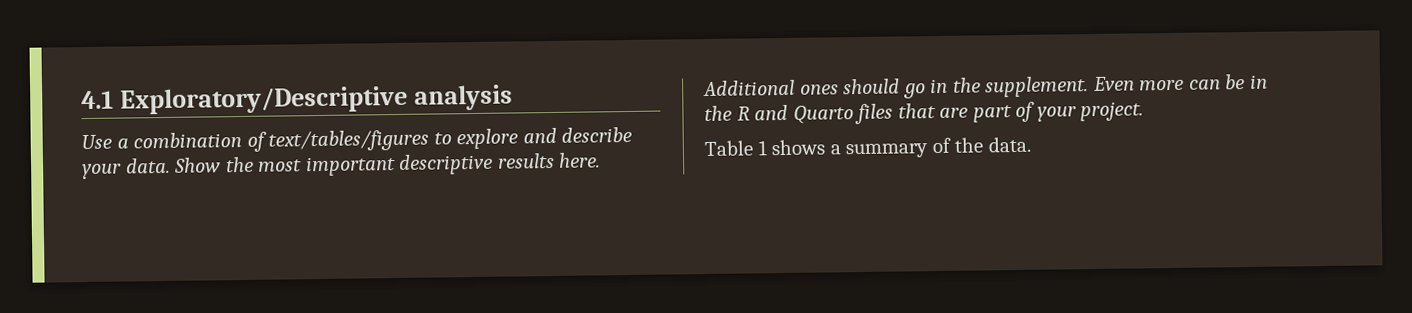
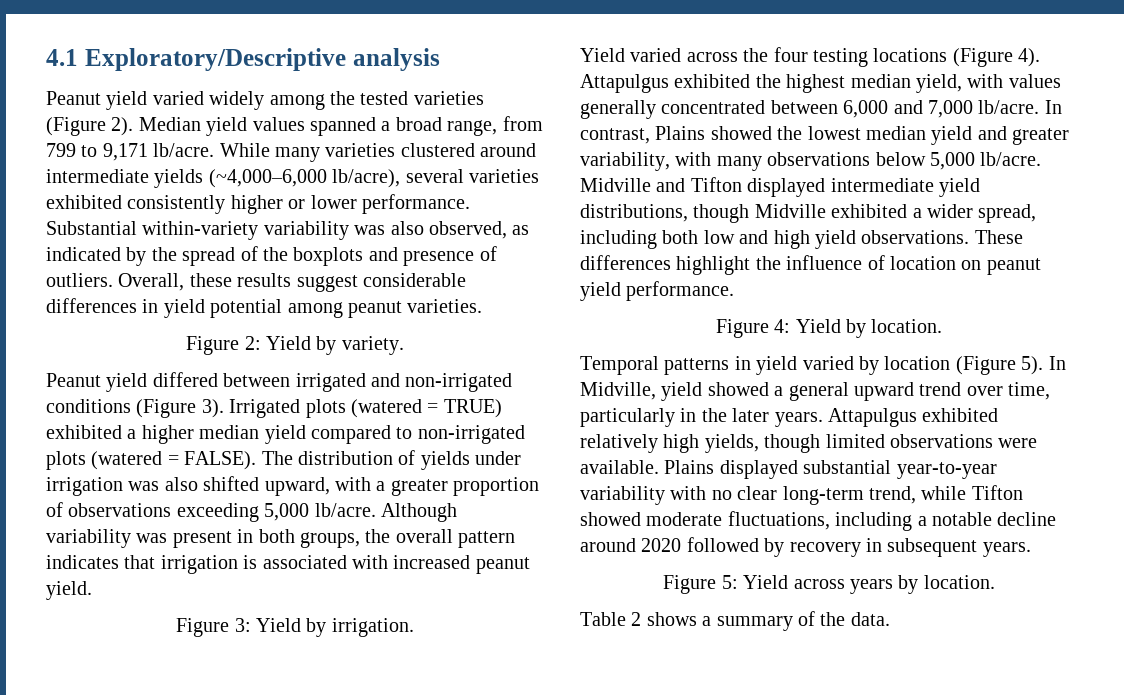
- Use a combination of text/tables/figures to explore and describe your data. Show the most important descriptive results here. Additional ones should go in the supplement. Even more can be in the R and Quarto files that are part of your project.
+ Peanut yield varied widely among the tested varieties (Figure 2). Median yield values spanned a broad range, from 799 to 9,171 lb/acre. While many varieties clustered around intermediate yields (~4,000–6,000 lb/acre), several varieties exhibited consistently higher or lower performance. Substantial within-variety variability was also observed, as indicated by the spread of the boxplots and presence of outliers. Overall, these results suggest considerable differences in yield potential among peanut varieties.
+ Figure 2: Yield by variety.
+ Peanut yield differed between irrigated and non-irrigated conditions (Figure 3). Irrigated plots (watered = TRUE) exhibited a higher median yield compared to non-irrigated plots (watered = FALSE). The distribution of yields under irrigation was also shifted upward, with a greater proportion of observations exceeding 5,000 lb/acre. Although variability was present in both groups, the overall pattern indicates that irrigation is associated with increased peanut yield.
+ Figure 3: Yield by irrigation.
+ Yield varied across the four testing locations (Figure 4). Attapulgus exhibited the highest median yield, with values generally concentrated between 6,000 and 7,000 lb/acre. In contrast, Plains showed the lowest median yield and greater variability, with many observations below 5,000 lb/acre. Midville and Tifton displayed intermediate yield distributions, though Midville exhibited a wider spread, including both low and high yield observations. These differences highlight the influence of location on peanut yield performance.
+ Figure 4: Yield by location.
+ Temporal patterns in yield varied by location (Figure 5). In Midville, yield showed a general upward trend over time, particularly in the later years. Attapulgus exhibited relatively high yields, though limited observations were available. Plains displayed substantial year-to-year variability with no clear long-term trend, while Tifton showed moderate fluctuations, including a notable decline around 2020 followed by recovery in subsequent years.
+ Figure 5: Yield across years by location.
- Table 1 shows a summary of the data.
+ Table 2 shows a summary of the data.

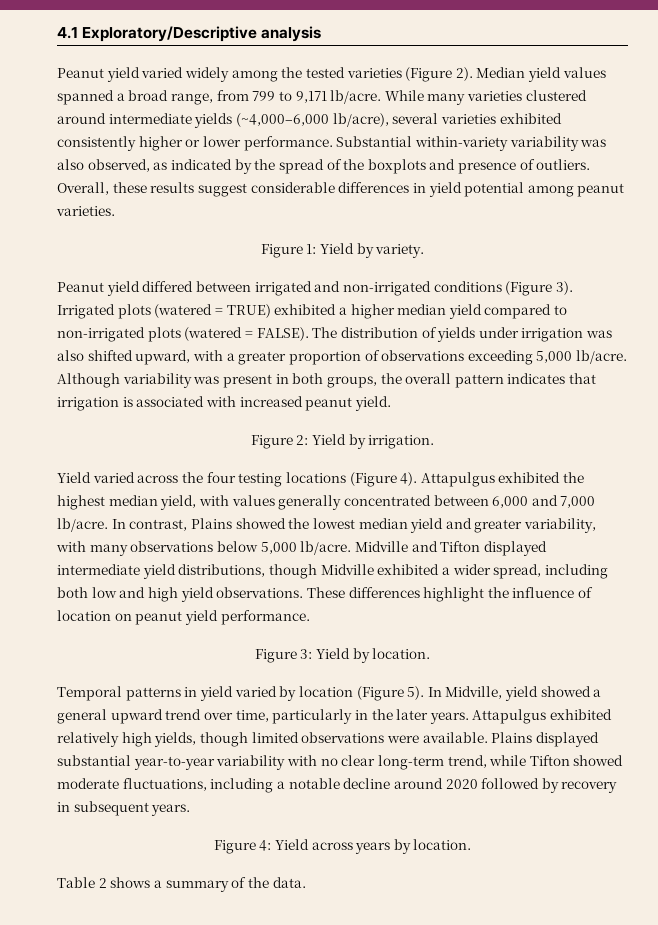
- Figure 2: Yield by variety.
+ Figure 1: Yield by variety.
- Figure 3: Yield by irrigation.
+ Figure 2: Yield by irrigation.
- Figure 4: Yield by location.
+ Figure 3: Yield by location.
- Figure 5: Yield across years by location.
+ Figure 4: Yield across years by location.

